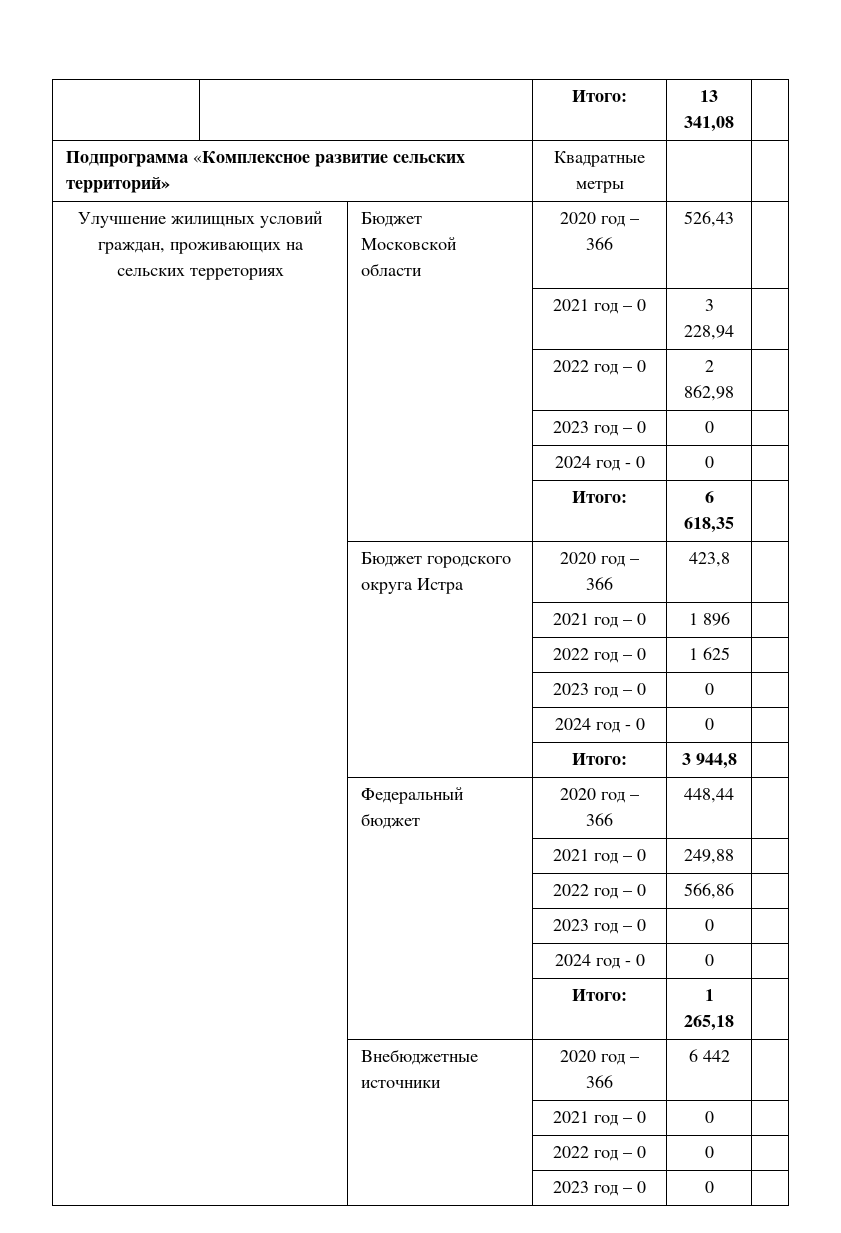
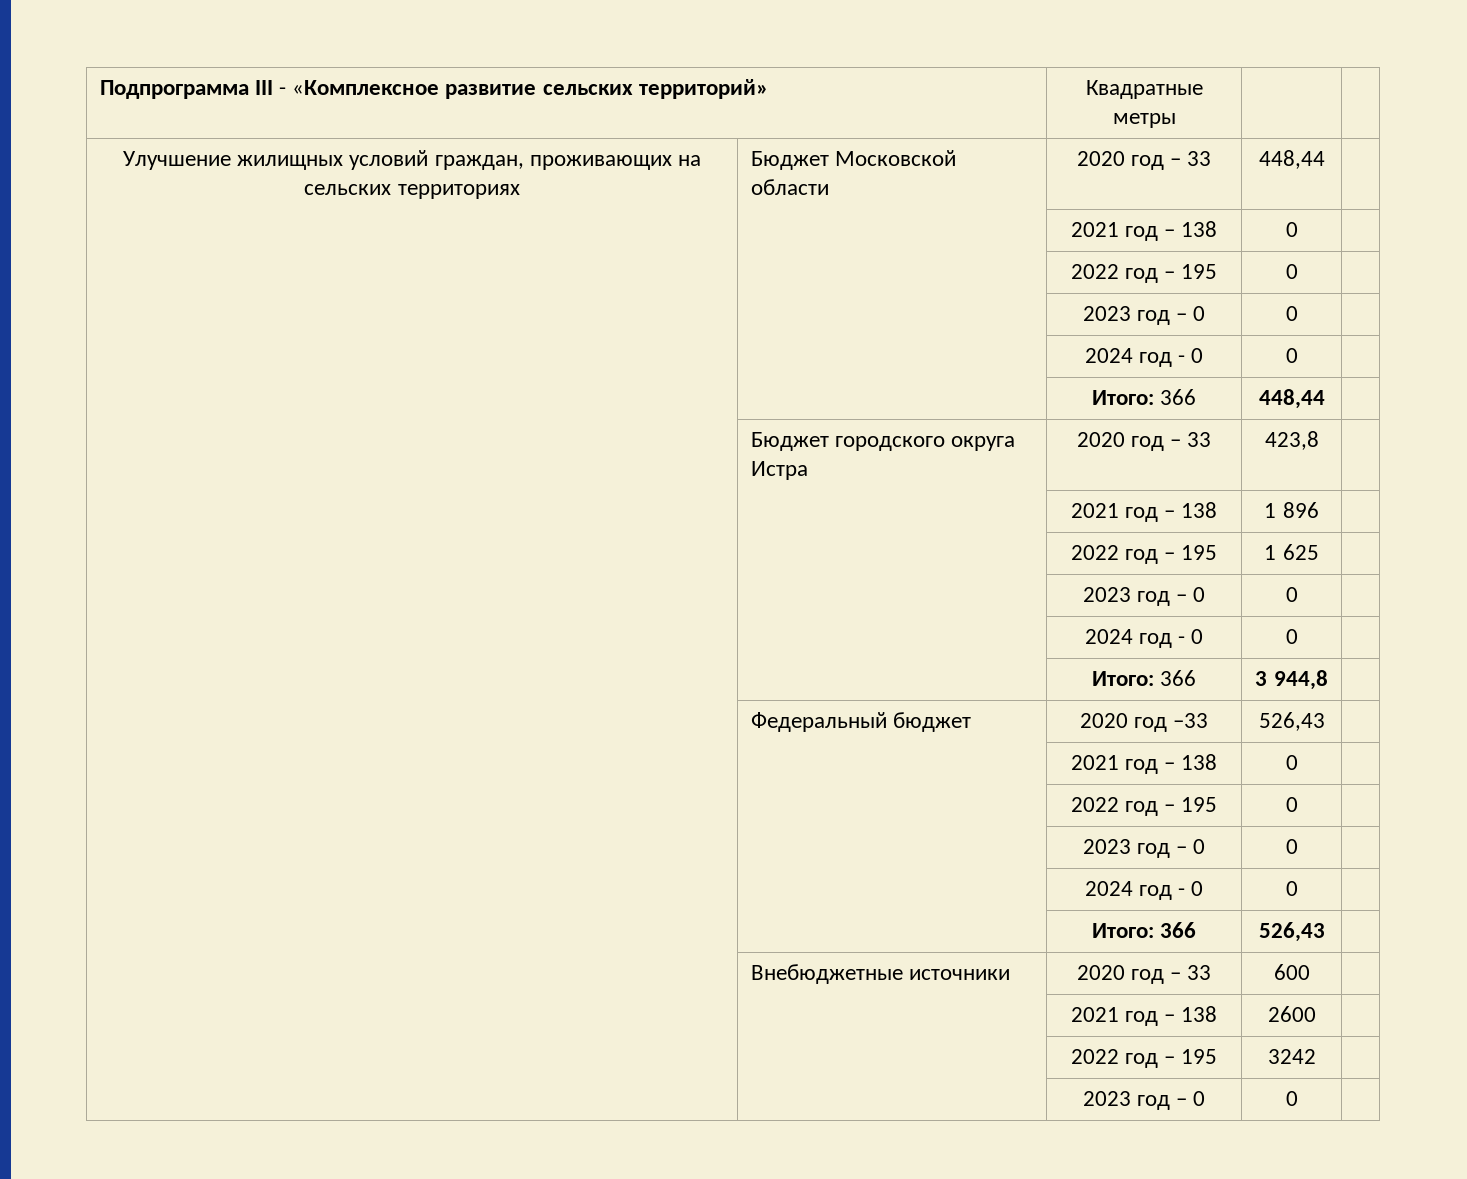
- | | Итого: | 13 341,08 |
- Подпрограмма «Комплексное развитие сельских территорий» | Квадратные метры | |
+ Подпрограмма III - «Комплексное развитие сельских территорий» | Квадратные метры | |
- Улучшение жилищных условий граждан, проживающих на сельских терреториях | Бюджет Московской области | 2020 год – 366 | 526,43 |
- | | 2021 год – 0 | 3 228,94 |
- | | 2022 год – 0 | 2 862,98 |
+ Улучшение жилищных условий граждан, проживающих на сельских территориях | Бюджет Московской области | 2020 год – 33 | 448,44 |
+ | | 2021 год – 138 | 0 |
+ | | 2022 год – 195 | 0 |
- | | Итого: | 6 618,35 |
+ | | Итого: 366 | 448,44 |
- | Бюджет городского округа Истра | 2020 год – 366 | 423,8 |
+ | Бюджет городского округа Истра | 2020 год – 33 | 423,8 |
- | | 2021 год – 0 | 1 896 |
+ | | 2021 год – 138 | 1 896 |
- | | 2022 год – 0 | 1 625 |
+ | | 2022 год – 195 | 1 625 |
- | | Итого: | 3 944,8 |
+ | | Итого: 366 | 3 944,8 |
- | Федеральный бюджет | 2020 год – 366 | 448,44 |
- | | 2021 год – 0 | 249,88 |
- | | 2022 год – 0 | 566,86 |
+ | Федеральный бюджет | 2020 год –33 | 526,43 |
+ | | 2021 год – 138 | 0 |
+ | | 2022 год – 195 | 0 |
- | | Итого: | 1 265,18 |
+ | | Итого: 366 | 526,43 |
- | Внебюджетные источники | 2020 год – 366 | 6 442 |
- | | 2021 год – 0 | 0 |
- | | 2022 год – 0 | 0 |
+ | Внебюджетные источники | 2020 год – 33 | 600 |
+ | | 2021 год – 138 | 2600 |
+ | | 2022 год – 195 | 3242 |

